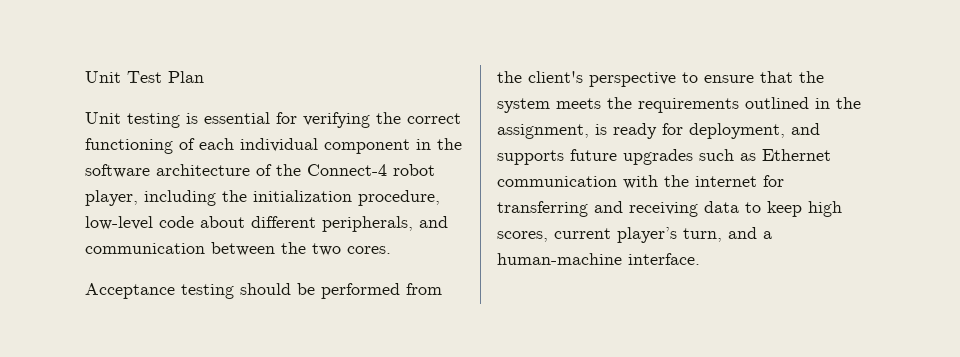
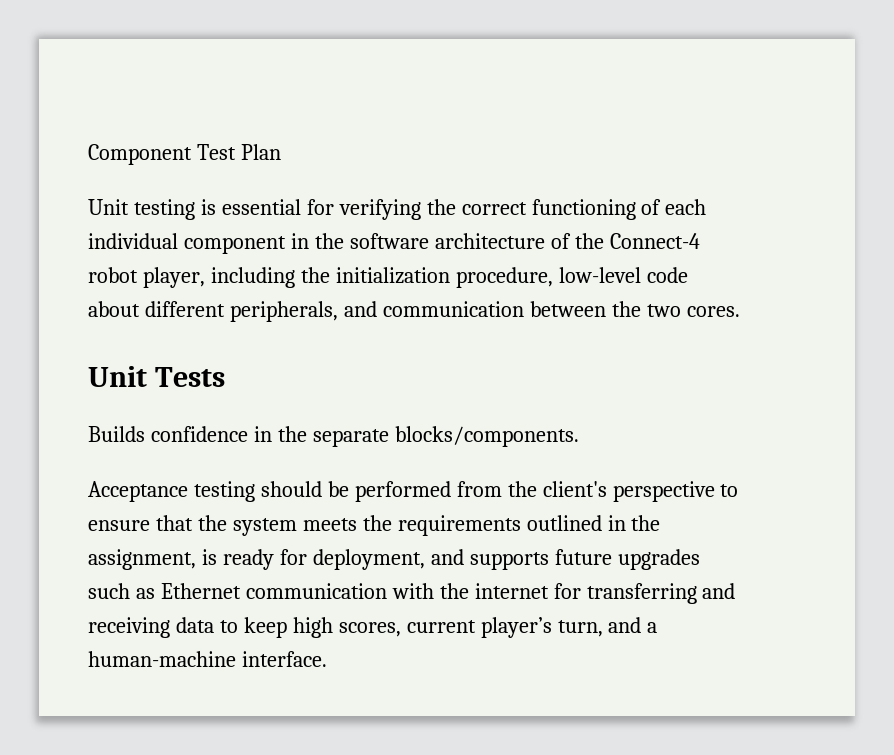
- Unit Test Plan
+ Component Test Plan
+ Unit Tests
+ Builds confidence in the separate blocks/components.

